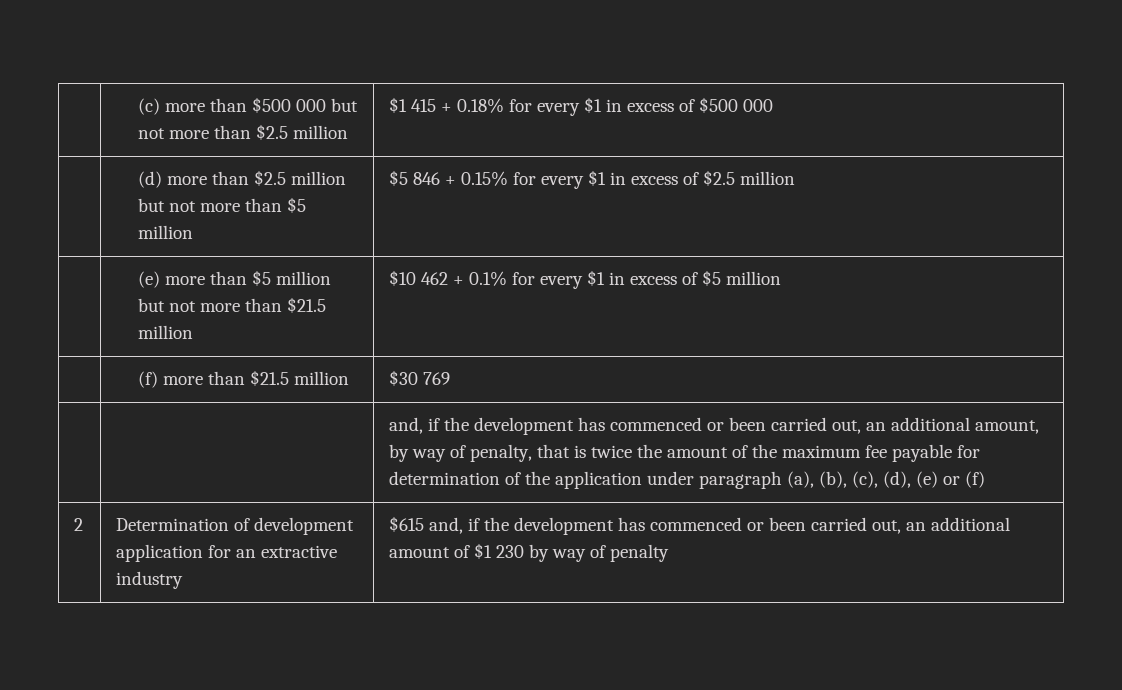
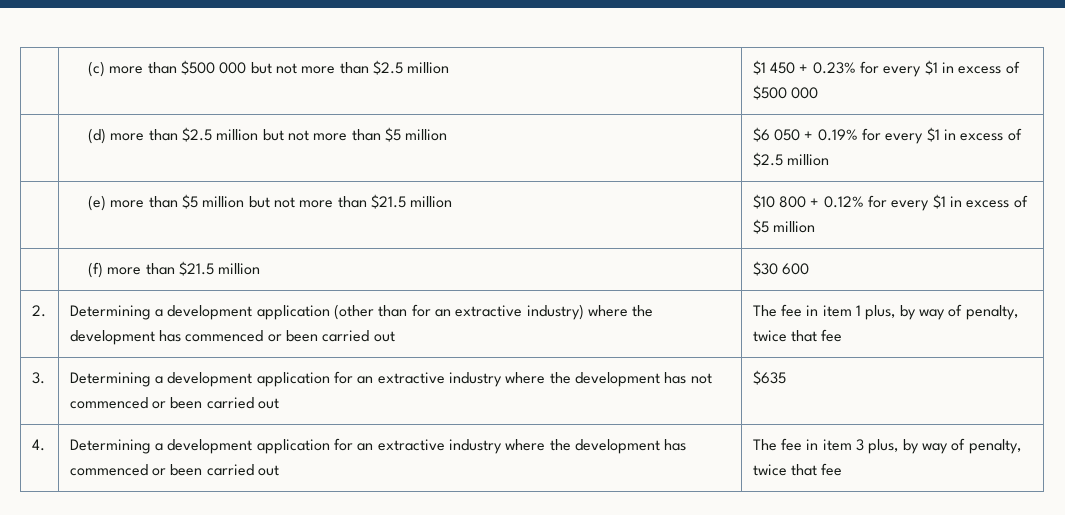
- | (c) more than $500 000 but not more than $2.5 million | $1 415 + 0.18% for every $1 in excess of $500 000
+ | (c) more than $500 000 but not more than $2.5 million | $1 450 + 0.23% for every $1 in excess of $500 000
- | (d) more than $2.5 million but not more than $5 million | $5 846 + 0.15% for every $1 in excess of $2.5 million
+ | (d) more than $2.5 million but not more than $5 million | $6 050 + 0.19% for every $1 in excess of $2.5 million
- | (e) more than $5 million but not more than $21.5 million | $10 462 + 0.1% for every $1 in excess of $5 million
+ | (e) more than $5 million but not more than $21.5 million | $10 800 + 0.12% for every $1 in excess of $5 million
- | (f) more than $21.5 million | $30 769
- | | and, if the development has commenced or been carried out, an additional amount, by way of penalty, that is twice the amount of the maximum fee payable for determination of the application under paragraph (a), (b), (c), (d), (e) or (f)
- 2 | Determination of development application for an extractive industry | $615 and, if the development has commenced or been carried out, an additional amount of $1 230 by way of penalty
+ | (f) more than $21.5 million | $30 600
+ 2. | Determining a development application (other than for an extractive industry) where the development has commenced or been carried out | The fee in item 1 plus, by way of penalty, twice that fee
+ 3. | Determining a development application for an extractive industry where the development has not commenced or been carried out | $635
+ 4. | Determining a development application for an extractive industry where the development has commenced or been carried out | The fee in item 3 plus, by way of penalty, twice that fee

